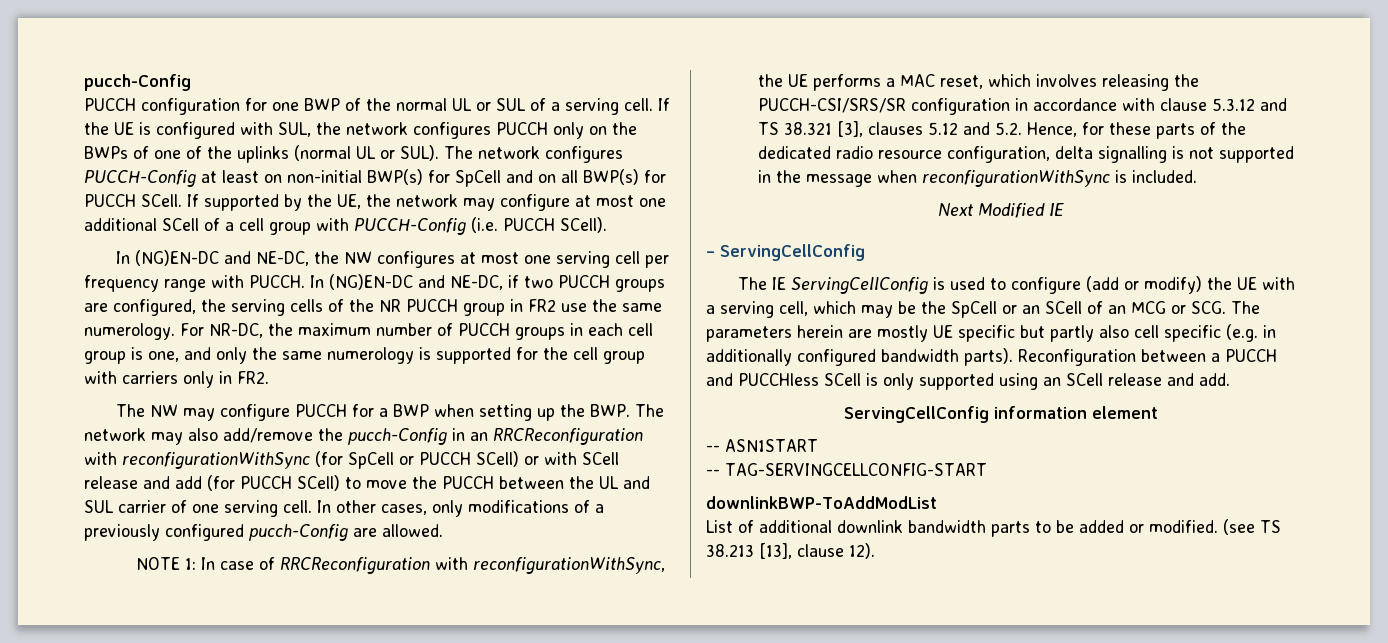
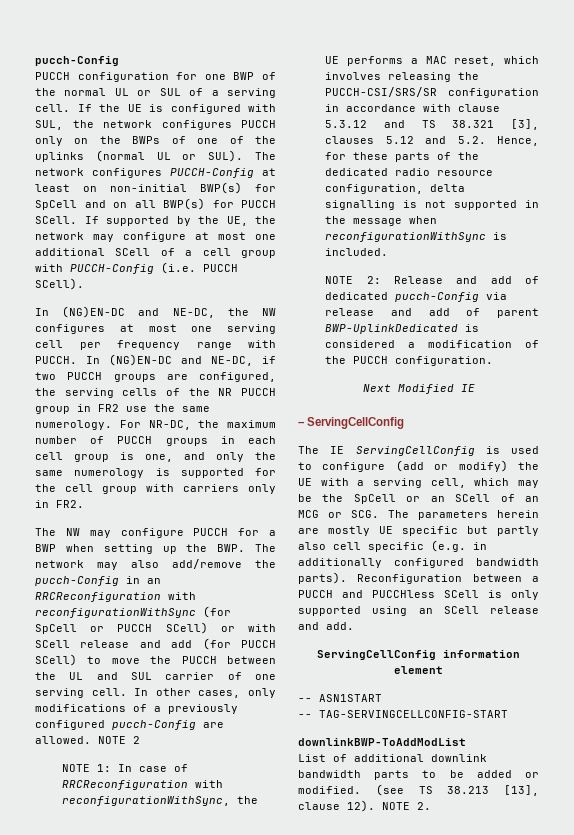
+ NOTE 2
+ NOTE 2: Release and add of dedicated pucch-Config via release and add of parent BWP-UplinkDedicated is considered a modification of the PUCCH configuration.
+ NOTE 2.

